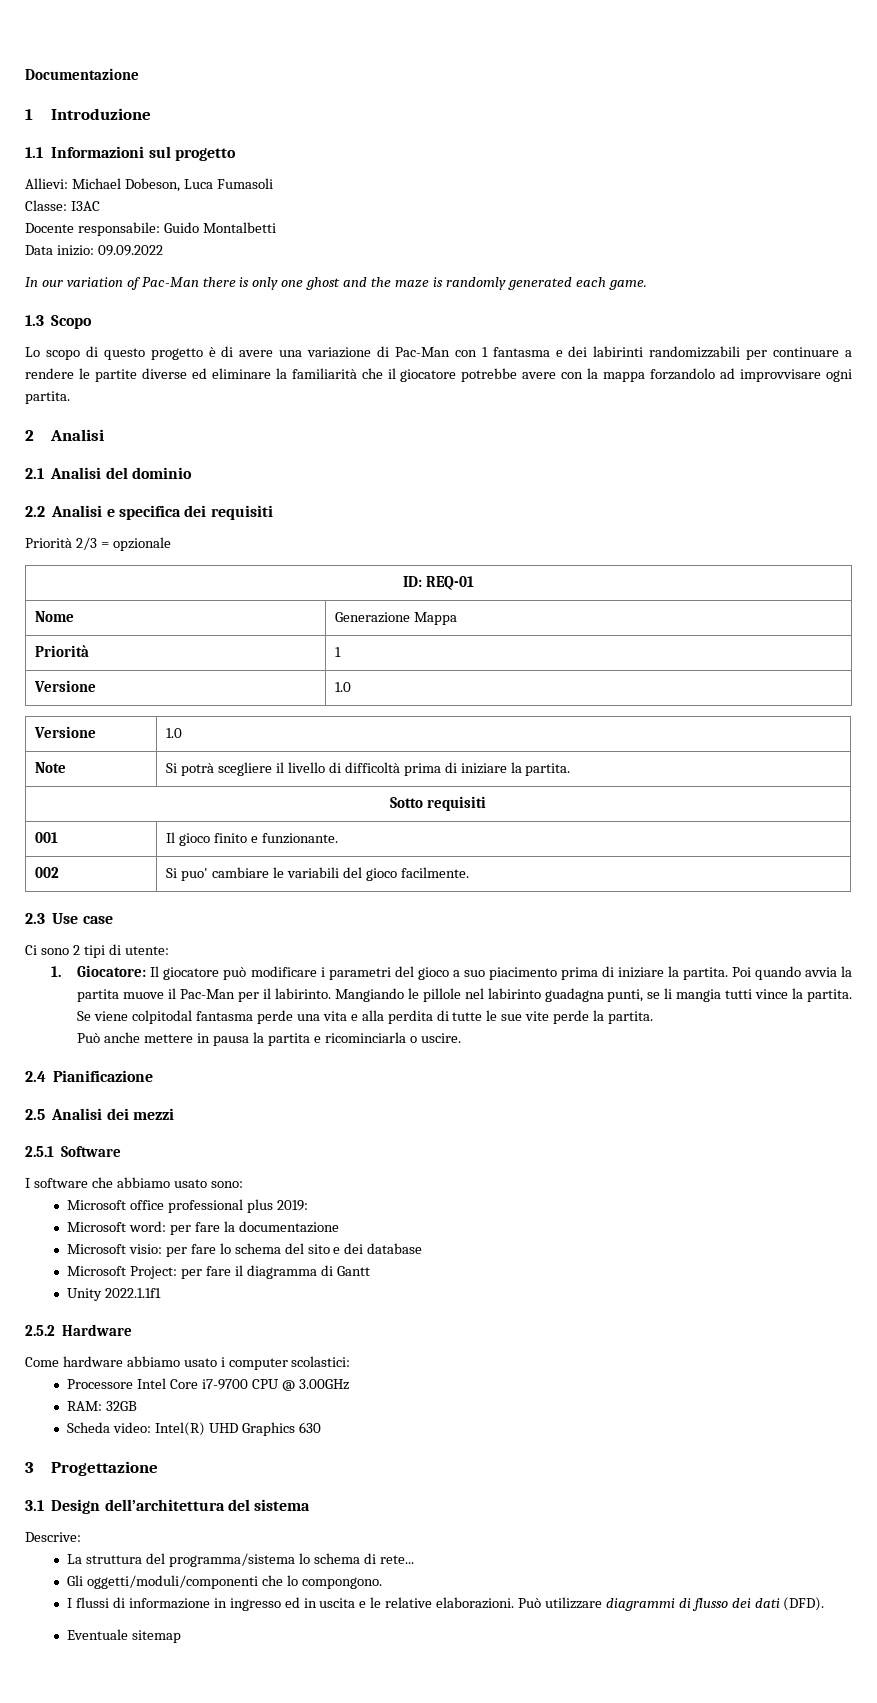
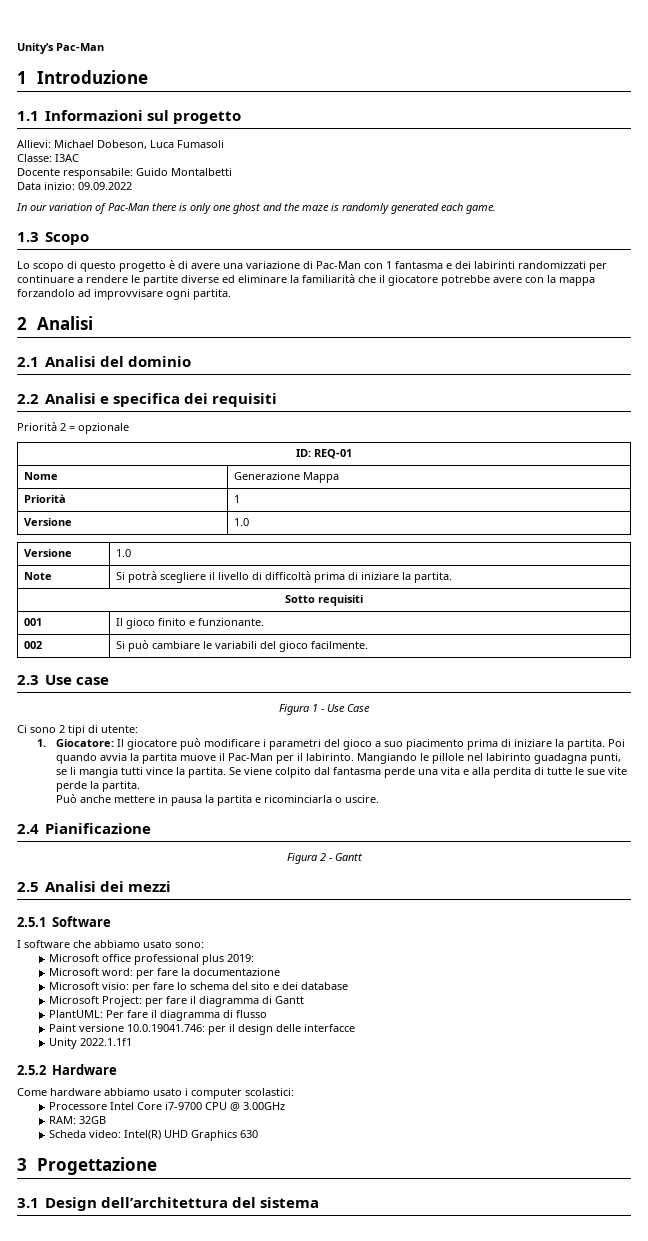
- Documentazione
+ Unity’s Pac-Man
- Lo scopo di questo progetto è di avere una variazione di Pac-Man con 1 fantasma e dei labirinti randomizzabili per continuare a rendere le partite diverse ed eliminare la familiarità che il giocatore potrebbe avere con la mappa forzandolo ad improvvisare ogni partita.
+ Lo scopo di questo progetto è di avere una variazione di Pac-Man con 1 fantasma e dei labirinti randomizzati per continuare a rendere le partite diverse ed eliminare la familiarità che il giocatore potrebbe avere con la mappa forzandolo ad improvvisare ogni partita.
- Priorità 2/3 = opzionale
+ Priorità 2 = opzionale
- 002 | Si puo' cambiare le variabili del gioco facilmente.
+ 002 | Si può cambiare le variabili del gioco facilmente.
+ Figura 1 - Use Case
- Se viene colpitodal fantasma perde una vita e alla perdita di tutte le sue vite perde la partita.
+ Se viene colpito dal fantasma perde una vita e alla perdita di tutte le sue vite perde la partita.
+ Figura 2 - Gantt
+ PlantUML: Per fare il diagramma di flusso
+ Paint versione 10.0.19041.746: per il design delle interfacce
- Descrive:
- La struttura del programma/sistema lo schema di rete...
- Gli oggetti/moduli/componenti che lo compongono.
- I flussi di informazione in ingresso ed in uscita e le relative elaborazioni. Può utilizzare diagrammi di flusso dei dati (DFD).
- Eventuale sitemap

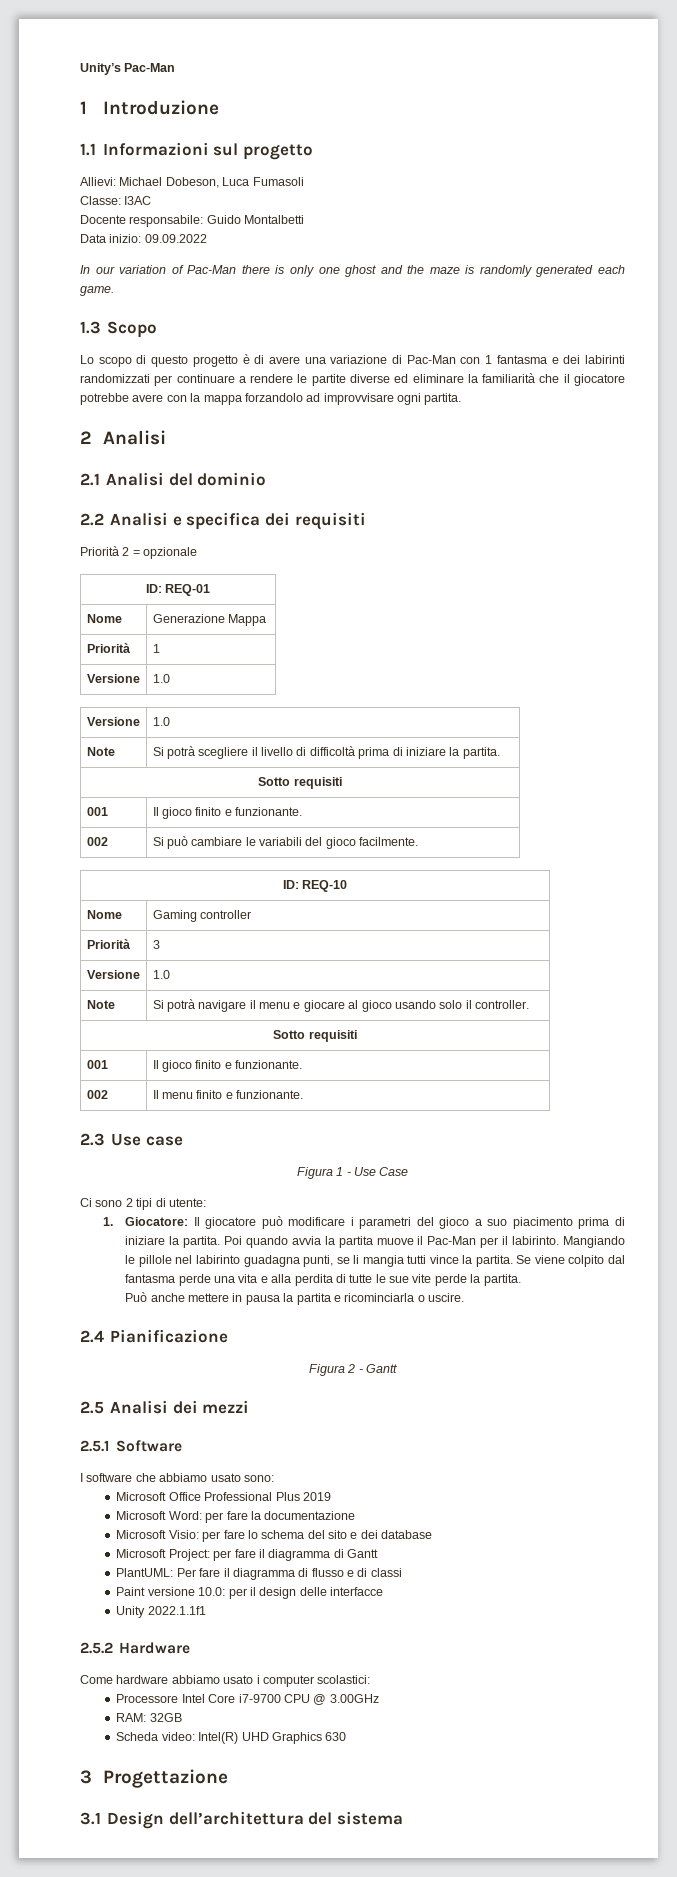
+ ID: REQ-10
+ Nome | Gaming controller
+ Priorità | 3
+ Versione | 1.0
+ Note | Si potrà navigare il menu e giocare al gioco usando solo il controller.
+ Sotto requisiti
+ 001 | Il gioco finito e funzionante.
+ 002 | Il menu finito e funzionante.
- Microsoft office professional plus 2019:
- Microsoft word: per fare la documentazione
+ Microsoft Office Professional Plus 2019
+ Microsoft Word: per fare la documentazione
- Microsoft visio: per fare lo schema del sito e dei database
+ Microsoft Visio: per fare lo schema del sito e dei database
- PlantUML: Per fare il diagramma di flusso
+ PlantUML: Per fare il diagramma di flusso e di classi
- Paint versione 10.0.19041.746: per il design delle interfacce
+ Paint versione 10.0: per il design delle interfacce

